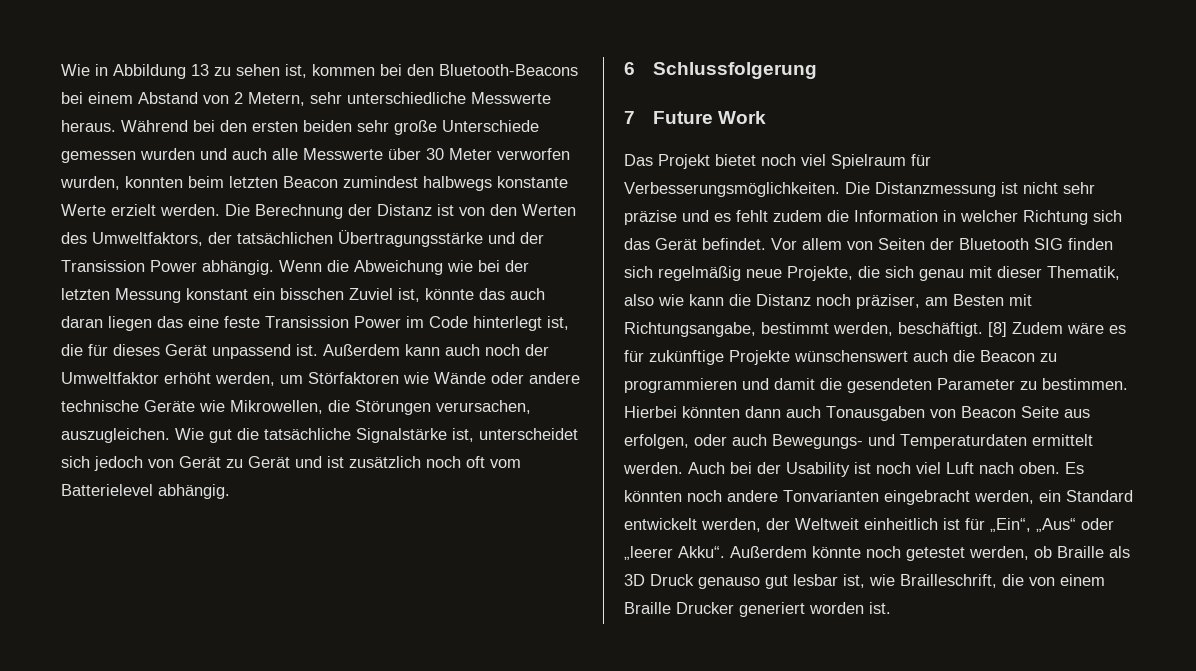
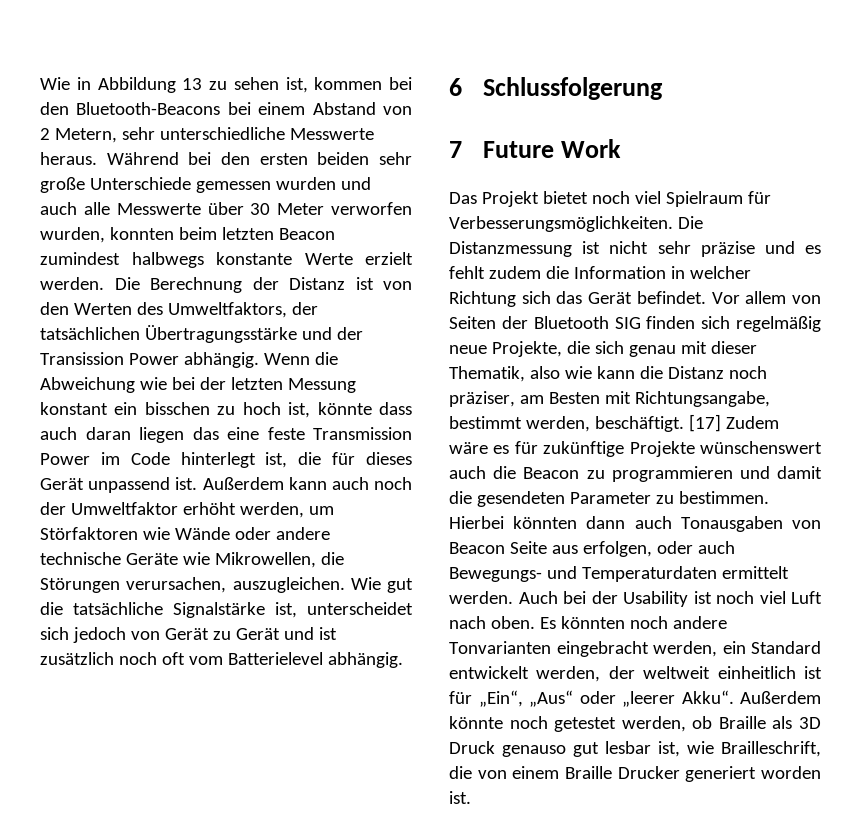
- Wenn die Abweichung wie bei der letzten Messung konstant ein bisschen Zuviel ist, könnte das auch daran liegen das eine feste Transission Power im Code hinterlegt ist, die für dieses Gerät unpassend ist.
+ Wenn die Abweichung wie bei der letzten Messung konstant ein bisschen zu hoch ist, könnte dass auch daran liegen das eine feste Transmission Power im Code hinterlegt ist, die für dieses Gerät unpassend ist.
- [8] Zudem wäre es für zukünftige Projekte wünschenswert auch die Beacon zu programmieren und damit die gesendeten Parameter zu bestimmen.
+ [17] Zudem wäre es für zukünftige Projekte wünschenswert auch die Beacon zu programmieren und damit die gesendeten Parameter zu bestimmen.
- Es könnten noch andere Tonvarianten eingebracht werden, ein Standard entwickelt werden, der Weltweit einheitlich ist für „Ein“, „Aus“ oder „leerer Akku“.
+ Es könnten noch andere Tonvarianten eingebracht werden, ein Standard entwickelt werden, der weltweit einheitlich ist für „Ein“, „Aus“ oder „leerer Akku“.

